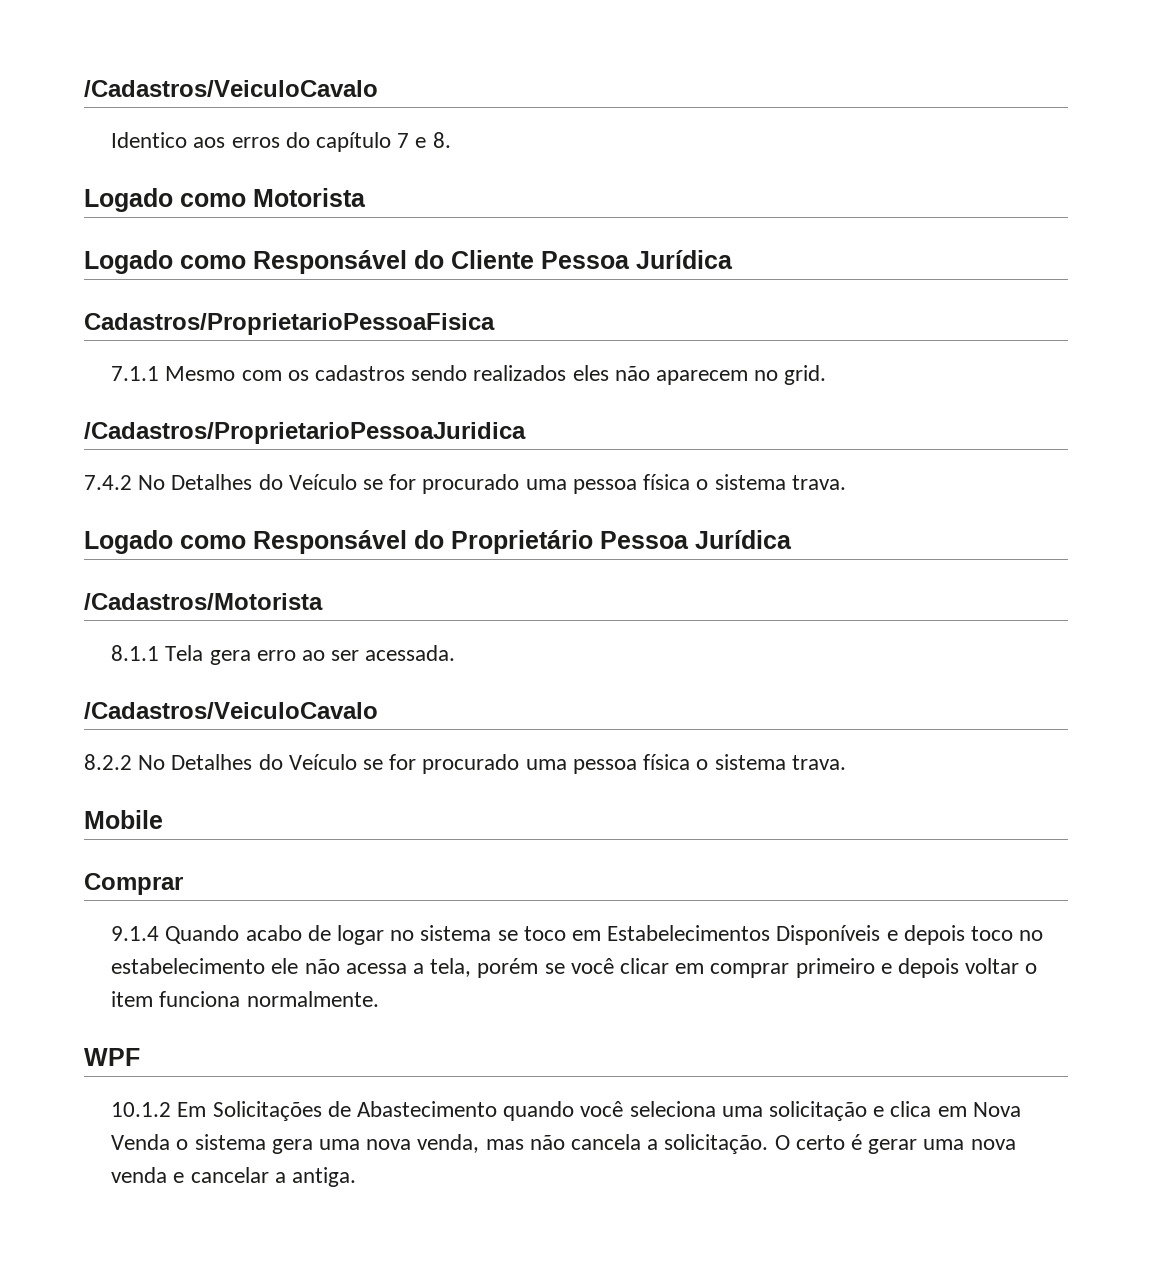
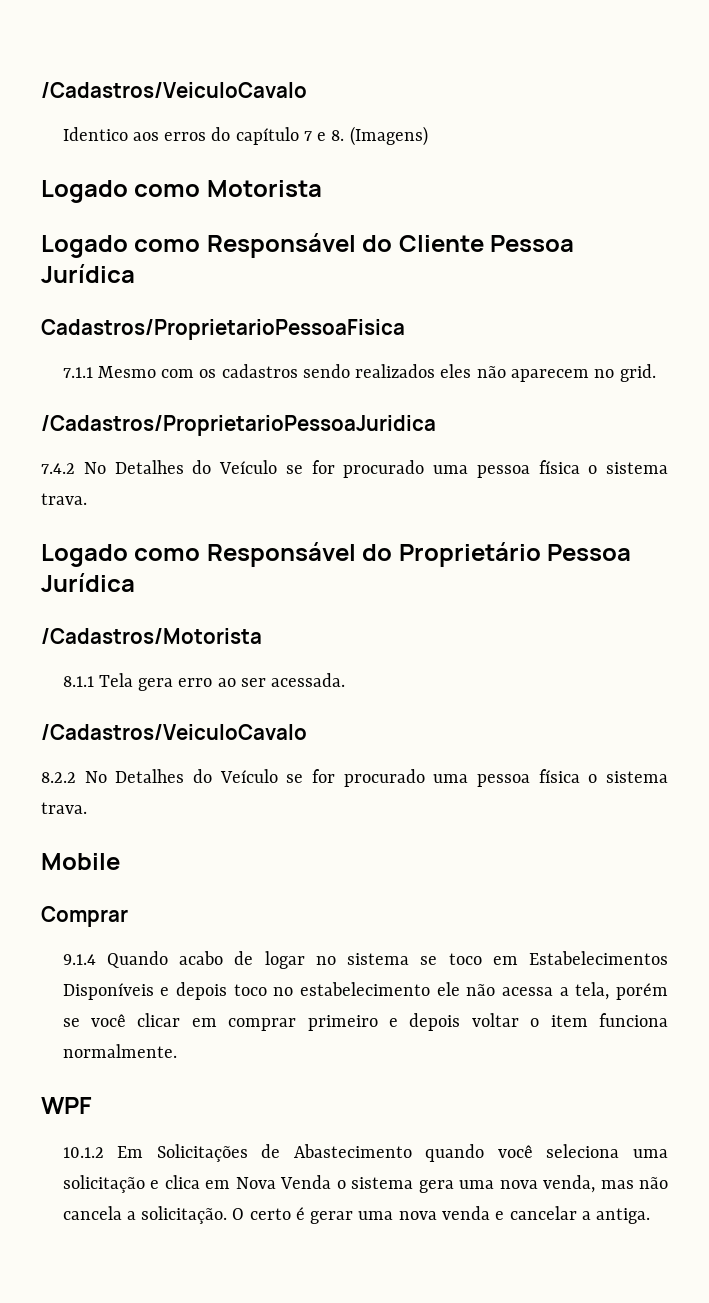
- Identico aos erros do capítulo 7 e 8.
+ Identico aos erros do capítulo 7 e 8. (Imagens)

